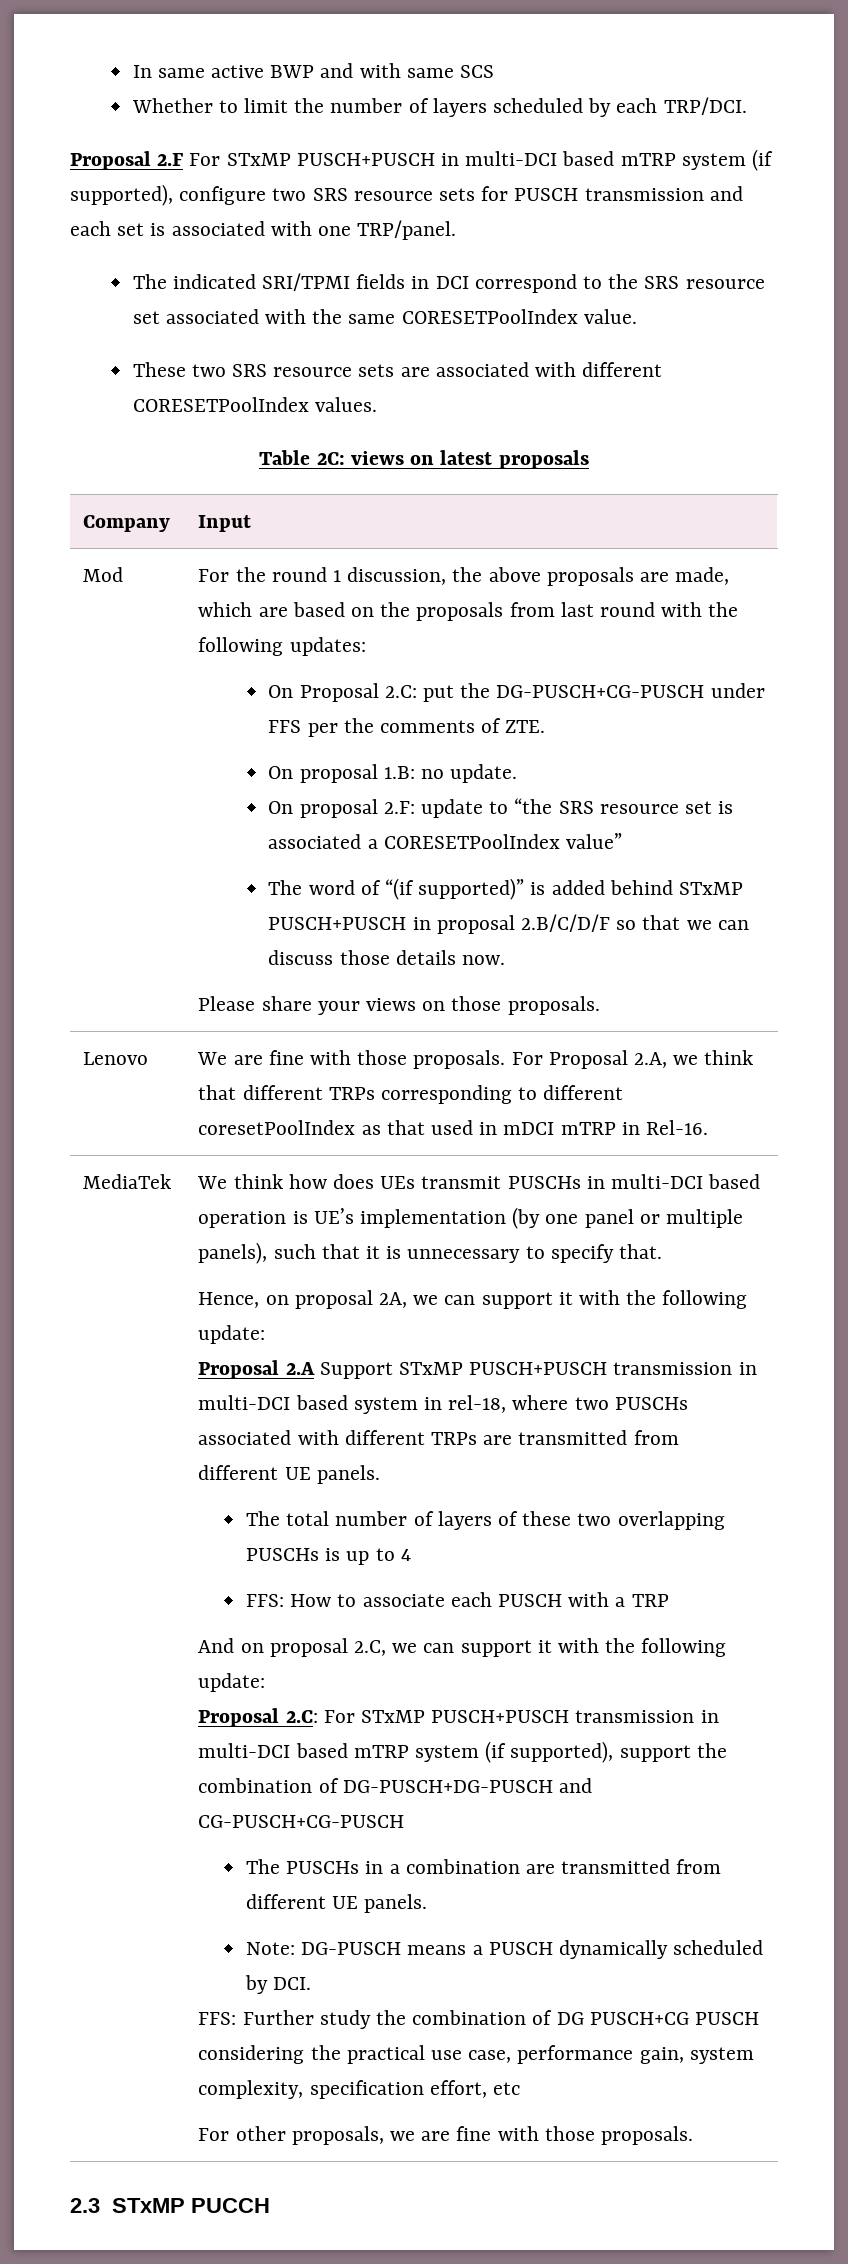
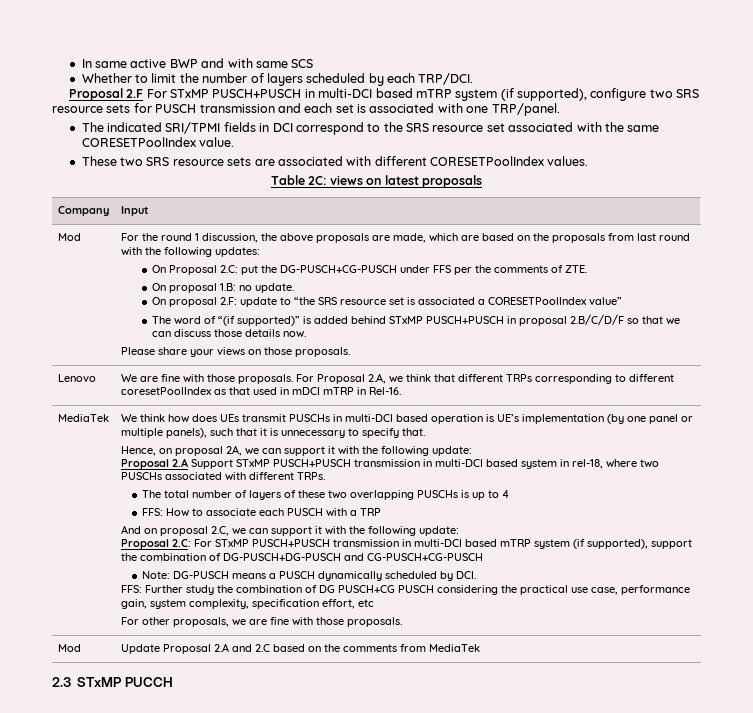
- Proposal 2.A Support STxMP PUSCH+PUSCH transmission in multi-DCI based system in rel-18, where two PUSCHs associated with different TRPs are transmitted from different UE panels.
+ Proposal 2.A Support STxMP PUSCH+PUSCH transmission in multi-DCI based system in rel-18, where two PUSCHs associated with different TRPs.
- The PUSCHs in a combination are transmitted from different UE panels.
+ Mod | Update Proposal 2.A and 2.C based on the comments from MediaTek

